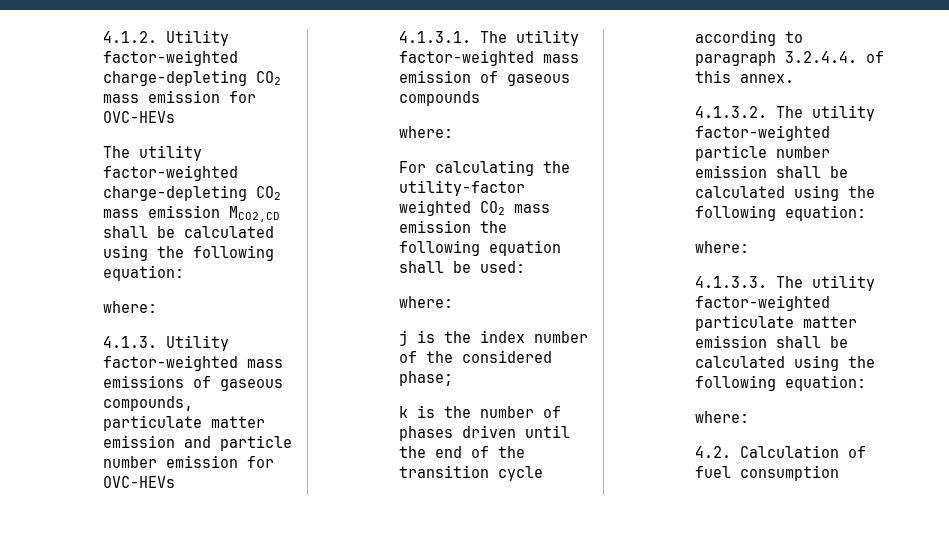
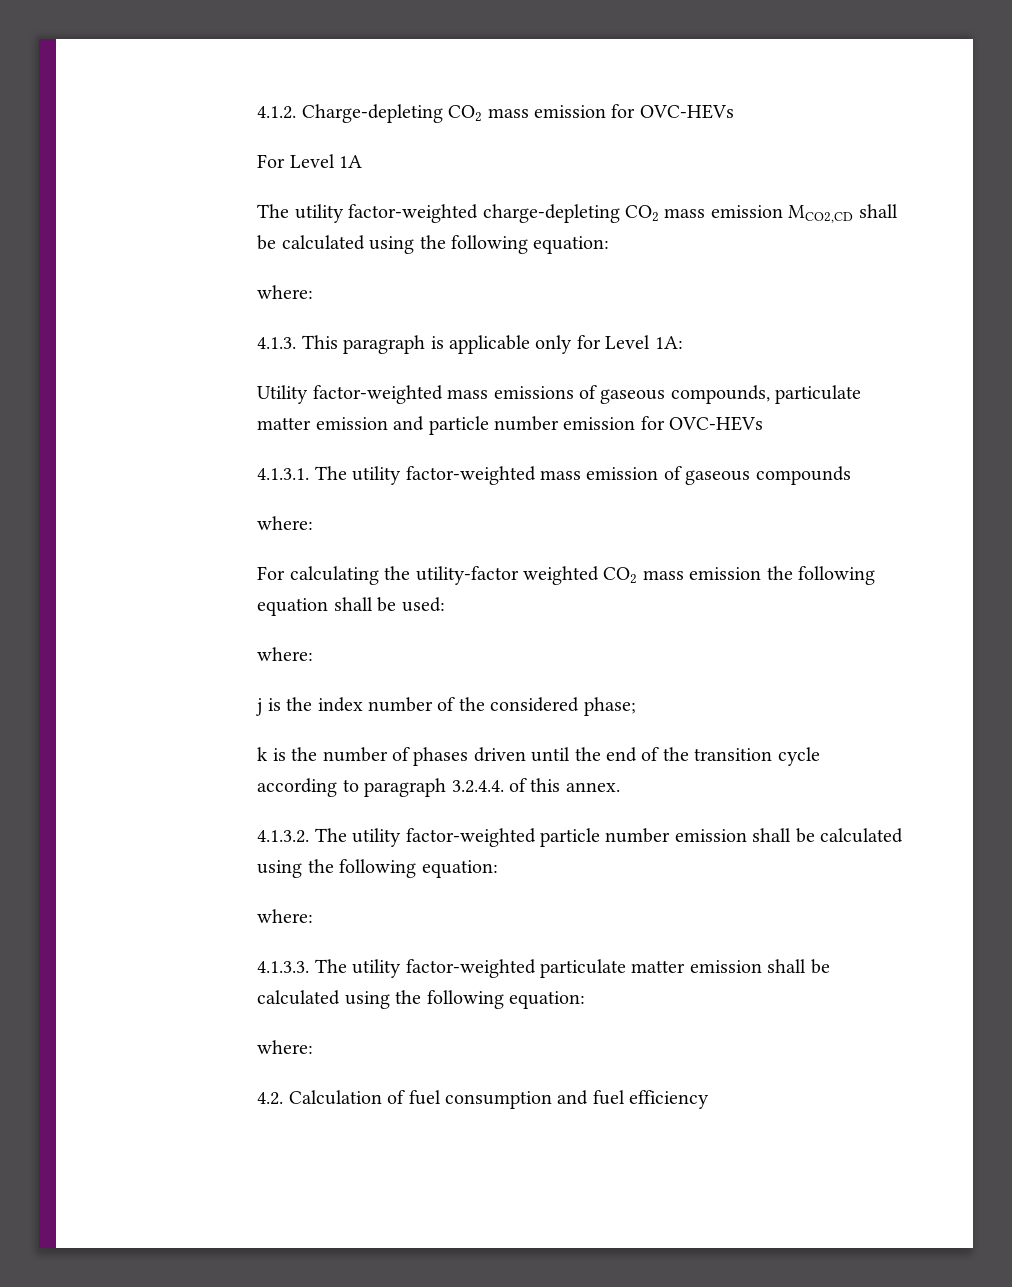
- 4.1.2. Utility factor-weighted charge-depleting CO2 mass emission for OVC-HEVs
+ 4.1.2. Charge-depleting CO2 mass emission for OVC-HEVs
+ For Level 1A
- 4.1.3. Utility factor-weighted mass emissions of gaseous compounds, particulate matter emission and particle number emission for OVC-HEVs
+ 4.1.3. This paragraph is applicable only for Level 1A:
+ Utility factor-weighted mass emissions of gaseous compounds, particulate matter emission and particle number emission for OVC-HEVs
- 4.2. Calculation of fuel consumption
+ 4.2. Calculation of fuel consumption and fuel efficiency

